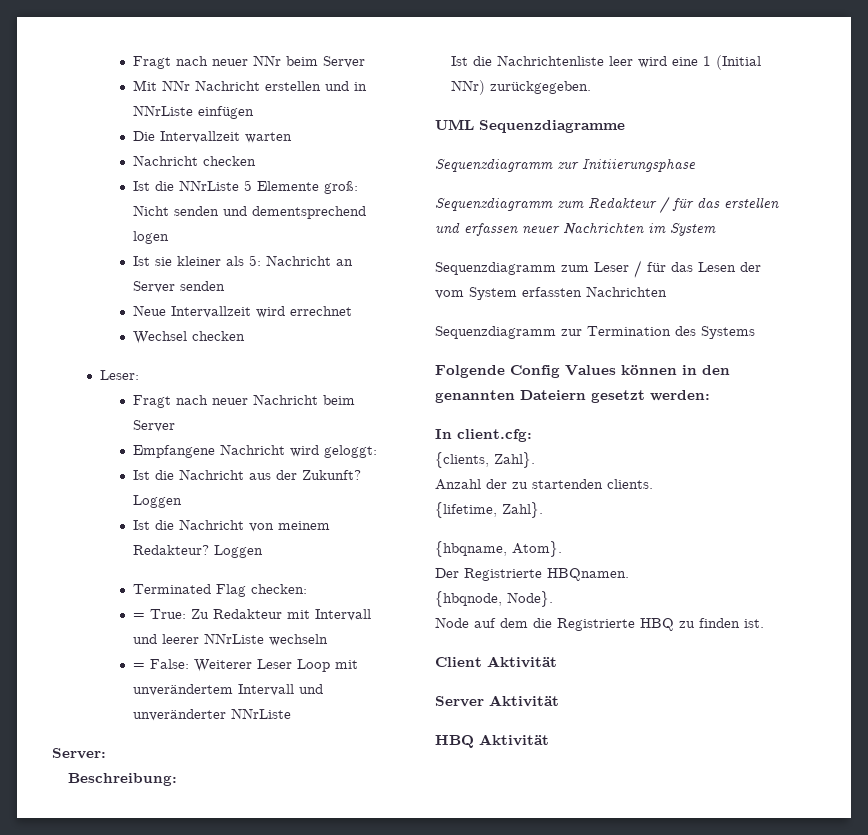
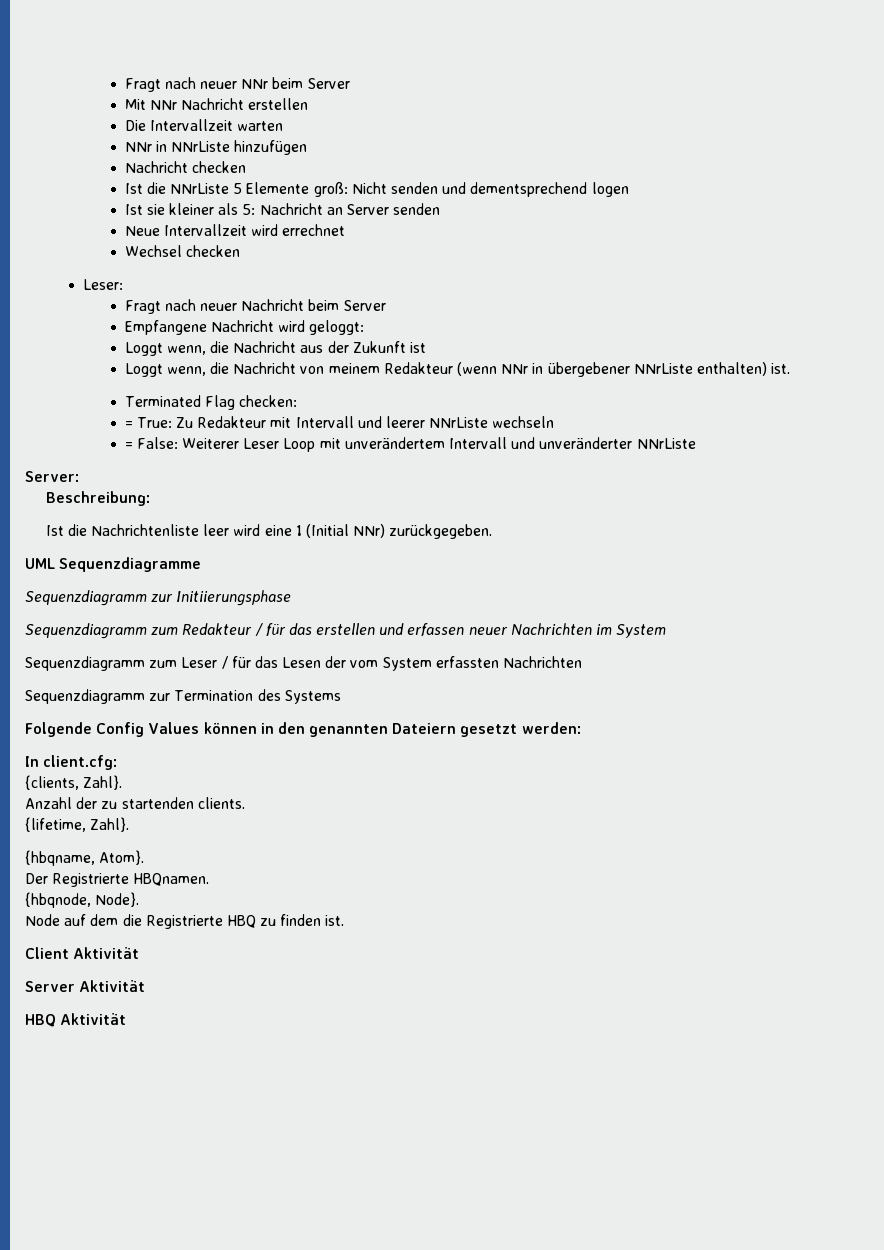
- Mit NNr Nachricht erstellen und in NNrListe einfügen
+ Mit NNr Nachricht erstellen
+ NNr in NNrListe hinzufügen
- Ist die Nachricht aus der Zukunft? Loggen
- Ist die Nachricht von meinem Redakteur? Loggen
+ Loggt wenn, die Nachricht aus der Zukunft ist
+ Loggt wenn, die Nachricht von meinem Redakteur (wenn NNr in übergebener NNrListe enthalten) ist.

